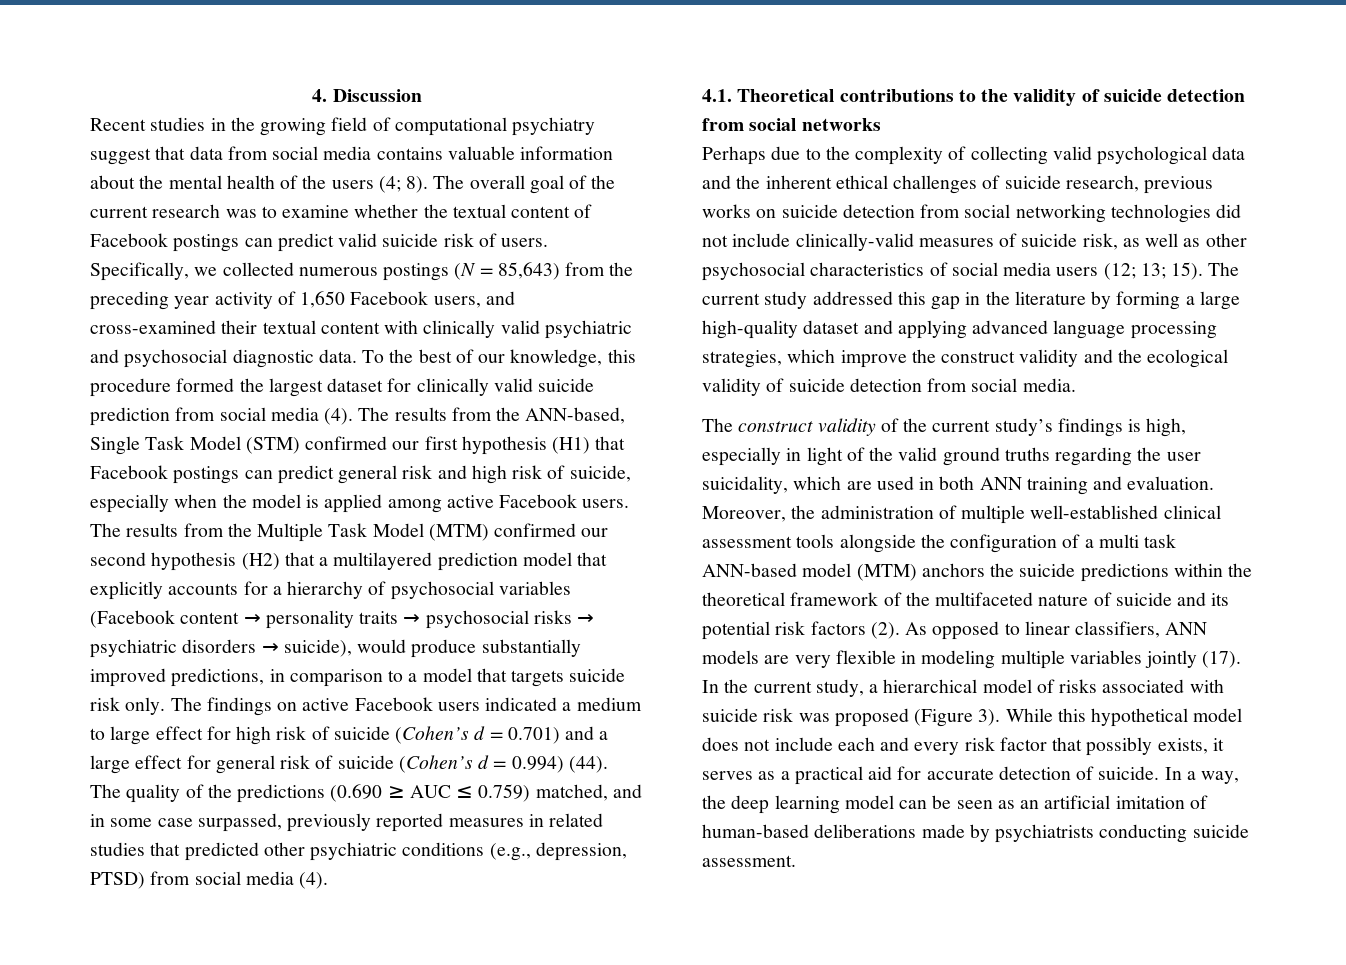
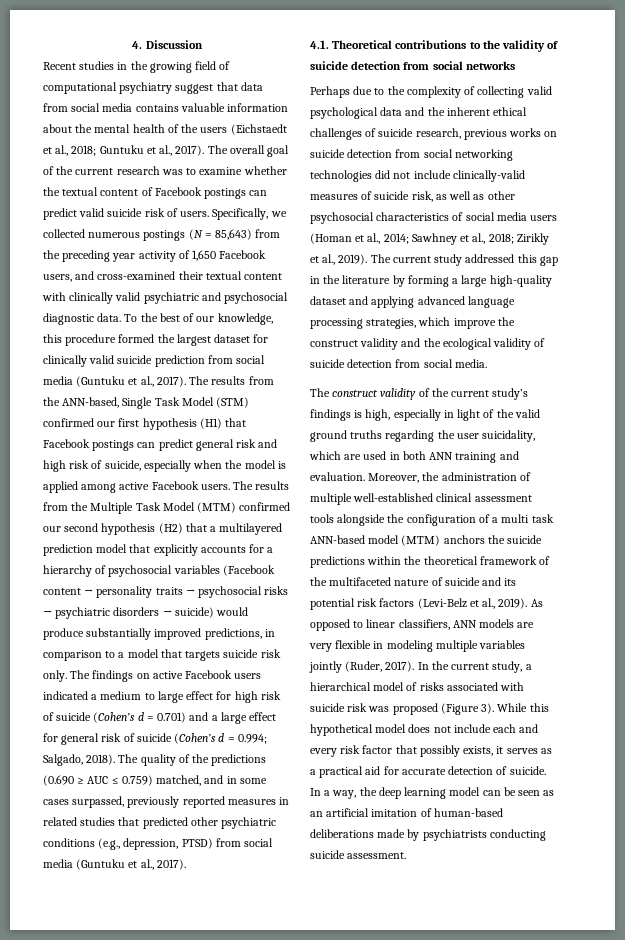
- Recent studies in the growing field of computational psychiatry suggest that data from social media contains valuable information about the mental health of the users (4; 8).
+ Recent studies in the growing field of computational psychiatry suggest that data from social media contains valuable information about the mental health of the users (Eichstaedt et al., 2018; Guntuku et al., 2017).
- To the best of our knowledge, this procedure formed the largest dataset for clinically valid suicide prediction from social media (4).
+ To the best of our knowledge, this procedure formed the largest dataset for clinically valid suicide prediction from social media (Guntuku et al., 2017).
- The results from the Multiple Task Model (MTM) confirmed our second hypothesis (H2) that a multilayered prediction model that explicitly accounts for a hierarchy of psychosocial variables (Facebook content → personality traits → psychosocial risks → psychiatric disorders → suicide), would produce substantially improved predictions, in comparison to a model that targets suicide risk only.
+ The results from the Multiple Task Model (MTM) confirmed our second hypothesis (H2) that a multilayered prediction model that explicitly accounts for a hierarchy of psychosocial variables (Facebook content → personality traits → psychosocial risks → psychiatric disorders → suicide) would produce substantially improved predictions, in comparison to a model that targets suicide risk only.
- The findings on active Facebook users indicated a medium to large effect for high risk of suicide (Cohen’s d = 0.701) and a large effect for general risk of suicide (Cohen’s d = 0.994) (44).
+ The findings on active Facebook users indicated a medium to large effect for high risk of suicide (Cohen’s d = 0.701) and a large effect for general risk of suicide (Cohen’s d = 0.994; Salgado, 2018).
- The quality of the predictions (0.690 ≥ AUC ≤ 0.759) matched, and in some case surpassed, previously reported measures in related studies that predicted other psychiatric conditions (e.g., depression, PTSD) from social media (4).
+ The quality of the predictions (0.690 ≥ AUC ≤ 0.759) matched, and in some cases surpassed, previously reported measures in related studies that predicted other psychiatric conditions (e.g., depression, PTSD) from social media (Guntuku et al., 2017).
- Perhaps due to the complexity of collecting valid psychological data and the inherent ethical challenges of suicide research, previous works on suicide detection from social networking technologies did not include clinically-valid measures of suicide risk, as well as other psychosocial characteristics of social media users (12; 13; 15).
+ Perhaps due to the complexity of collecting valid psychological data and the inherent ethical challenges of suicide research, previous works on suicide detection from social networking technologies did not include clinically-valid measures of suicide risk, as well as other psychosocial characteristics of social media users (Homan et al., 2014; Sawhney et al., 2018; Zirikly et al., 2019).
- Moreover, the administration of multiple well-established clinical assessment tools alongside the configuration of a multi task ANN-based model (MTM) anchors the suicide predictions within the theoretical framework of the multifaceted nature of suicide and its potential risk factors (2).
+ Moreover, the administration of multiple well-established clinical assessment tools alongside the configuration of a multi task ANN-based model (MTM) anchors the suicide predictions within the theoretical framework of the multifaceted nature of suicide and its potential risk factors (Levi-Belz et al., 2019).
- As opposed to linear classifiers, ANN models are very flexible in modeling multiple variables jointly (17).
+ As opposed to linear classifiers, ANN models are very flexible in modeling multiple variables jointly (Ruder, 2017).

